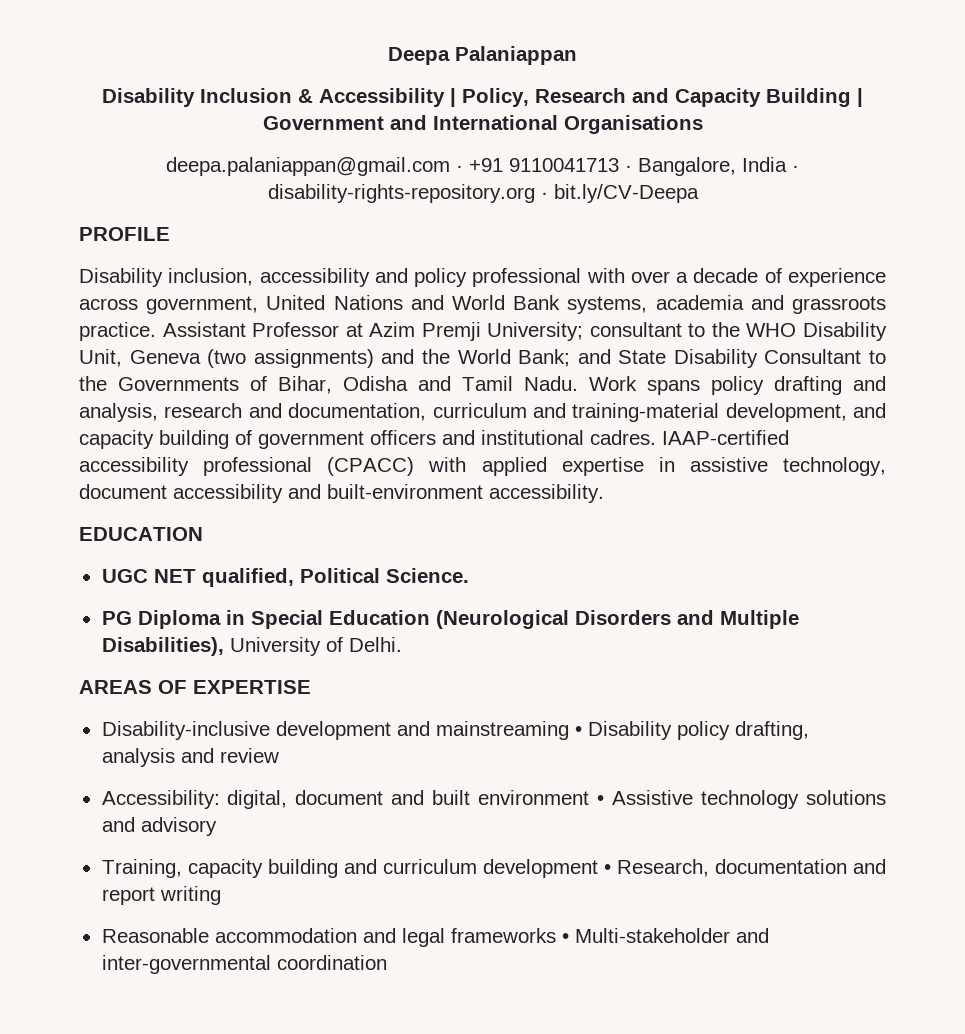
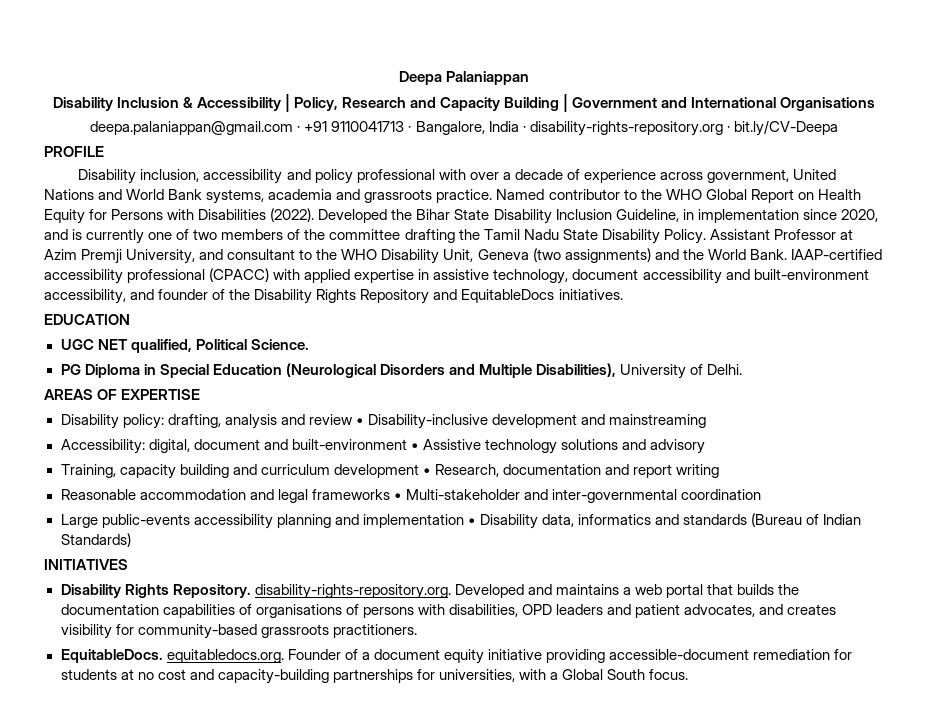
+ Named contributor to the WHO Global Report on Health Equity for Persons with Disabilities (2022). Developed the Bihar State Disability Inclusion Guideline, in implementation since 2020, and is currently one of two members of the committee drafting the Tamil Nadu State Disability Policy.
- Assistant Professor at Azim Premji University; consultant to the WHO Disability Unit, Geneva (two assignments) and the World Bank; and State Disability Consultant to the Governments of Bihar, Odisha and Tamil Nadu. Work spans policy drafting and analysis, research and documentation, curriculum and training-material development, and capacity building of government officers and institutional cadres.
+ Assistant Professor at Azim Premji University, and consultant to the WHO Disability Unit, Geneva (two assignments) and the World Bank.
- IAAP-certified accessibility professional (CPACC) with applied expertise in assistive technology, document accessibility and built-environment accessibility.
+ IAAP-certified accessibility professional (CPACC) with applied expertise in assistive technology, document accessibility and built-environment accessibility, and founder of the Disability Rights Repository and EquitableDocs initiatives.
- Disability-inclusive development and mainstreaming • Disability policy drafting, analysis and review
+ Disability policy: drafting, analysis and review • Disability-inclusive development and mainstreaming
- Accessibility: digital, document and built environment • Assistive technology solutions and advisory
+ Accessibility: digital, document and built-environment • Assistive technology solutions and advisory
+ Large public-events accessibility planning and implementation • Disability data, informatics and standards (Bureau of Indian Standards)
+ INITIATIVES
+ Disability Rights Repository. disability-rights-repository.org. Developed and maintains a web portal that builds the documentation capabilities of organisations of persons with disabilities, OPD leaders and patient advocates, and creates visibility for community-based grassroots practitioners.
+ EquitableDocs. equitabledocs.org. Founder of a document equity initiative providing accessible-document remediation for students at no cost and capacity-building partnerships for universities, with a Global South focus.

